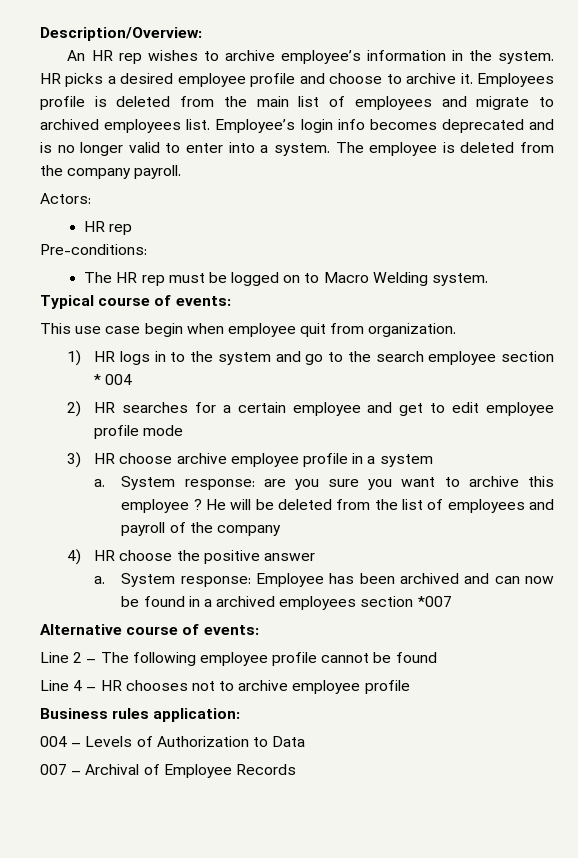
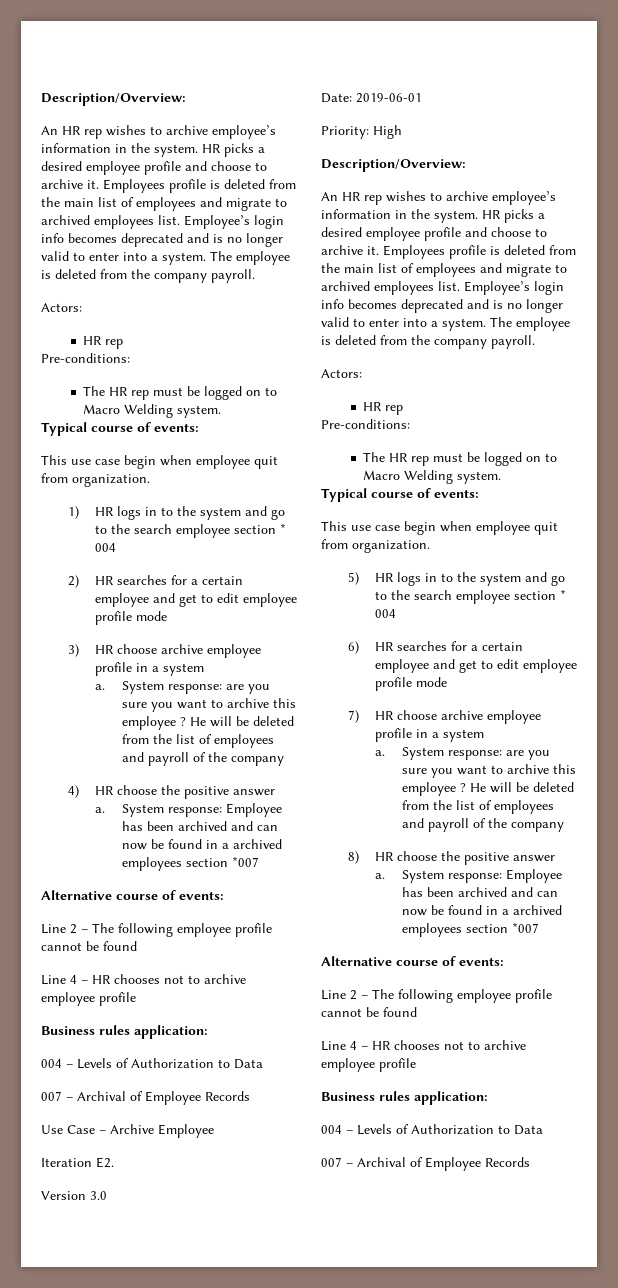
+ Use Case – Archive Employee
+ Iteration E2.
+ Version 3.0
+ Date: 2019-06-01
+ Priority: High
+ Description/Overview:
+ An HR rep wishes to archive employee’s information in the system. HR picks a desired employee profile and choose to archive it. Employees profile is deleted from the main list of employees and migrate to archived employees list. Employee’s login info becomes deprecated and is no longer valid to enter into a system. The employee is deleted from the company payroll.
+ Actors:
+ HR rep
+ Pre-conditions:
+ The HR rep must be logged on to Macro Welding system.
+ Typical course of events:
+ This use case begin when employee quit from organization.
+ 5) HR logs in to the system and go to the search employee section * 004
+ 6) HR searches for a certain employee and get to edit employee profile mode
+ 7) HR choose archive employee profile in a system
+ a. System response: are you sure you want to archive this employee ? He will be deleted from the list of employees and payroll of the company
+ 8) HR choose the positive answer
+ a. System response: Employee has been archived and can now be found in a archived employees section *007
+ Alternative course of events:
+ Line 2 – The following employee profile cannot be found
+ Line 4 – HR chooses not to archive employee profile
+ Business rules application:
+ 004 – Levels of Authorization to Data
+ 007 – Archival of Employee Records

